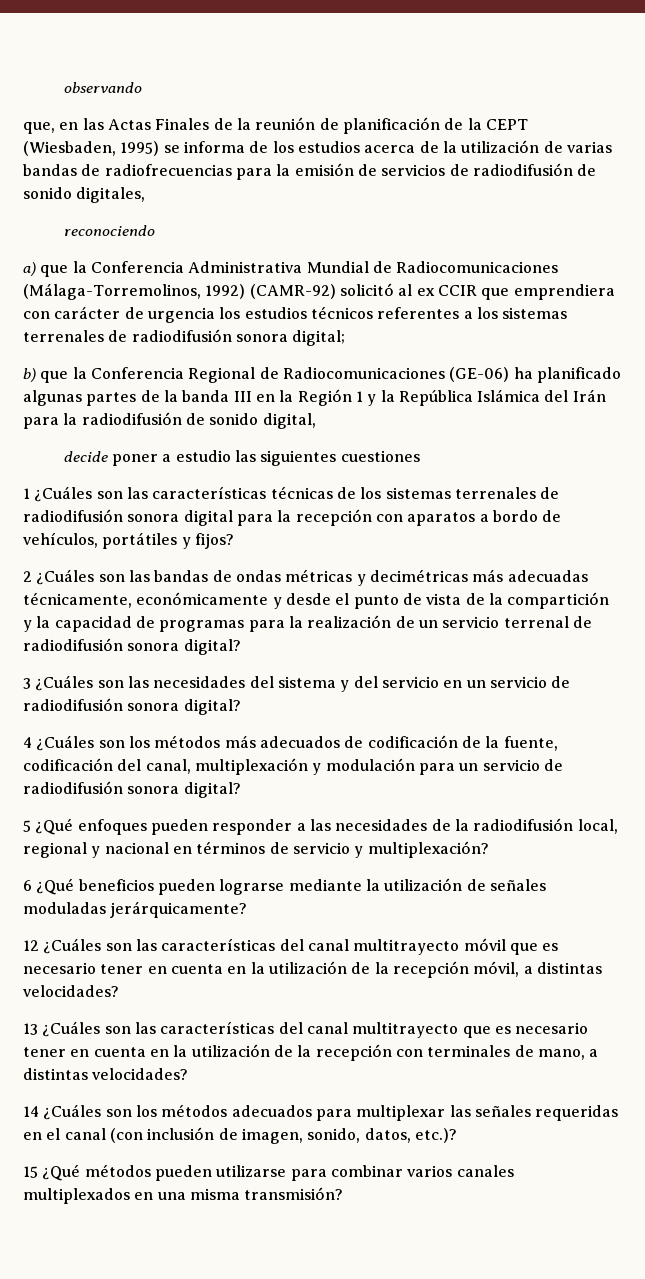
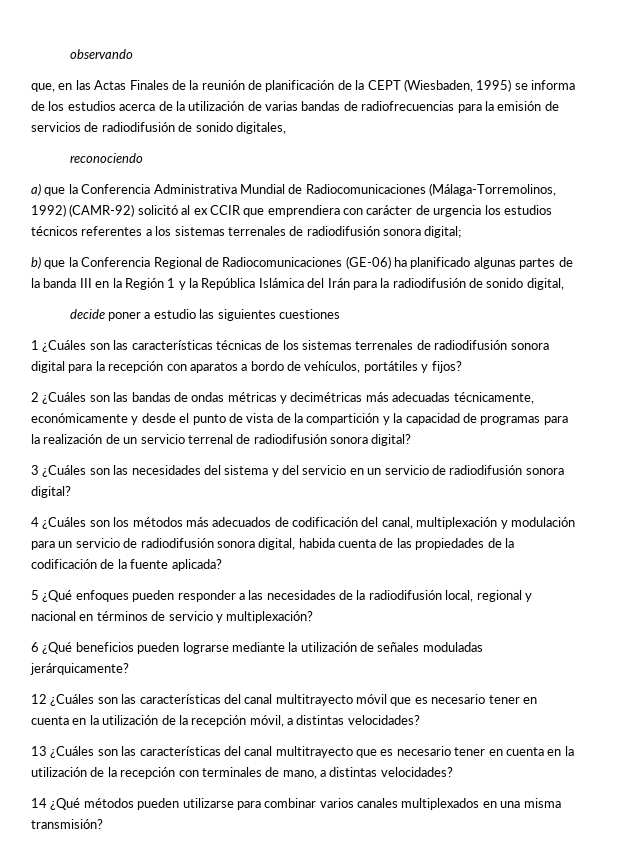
- 4 ¿Cuáles son los métodos más adecuados de codificación de la fuente, codificación del canal, multiplexación y modulación para un servicio de radiodifusión sonora digital?
+ 4 ¿Cuáles son los métodos más adecuados de codificación del canal, multiplexación y modulación para un servicio de radiodifusión sonora digital, habida cuenta de las propiedades de la codificación de la fuente aplicada?
- 14 ¿Cuáles son los métodos adecuados para multiplexar las señales requeridas en el canal (con inclusión de imagen, sonido, datos, etc.)?
- 15 ¿Qué métodos pueden utilizarse para combinar varios canales multiplexados en una misma transmisión?
+ 14 ¿Qué métodos pueden utilizarse para combinar varios canales multiplexados en una misma transmisión?

